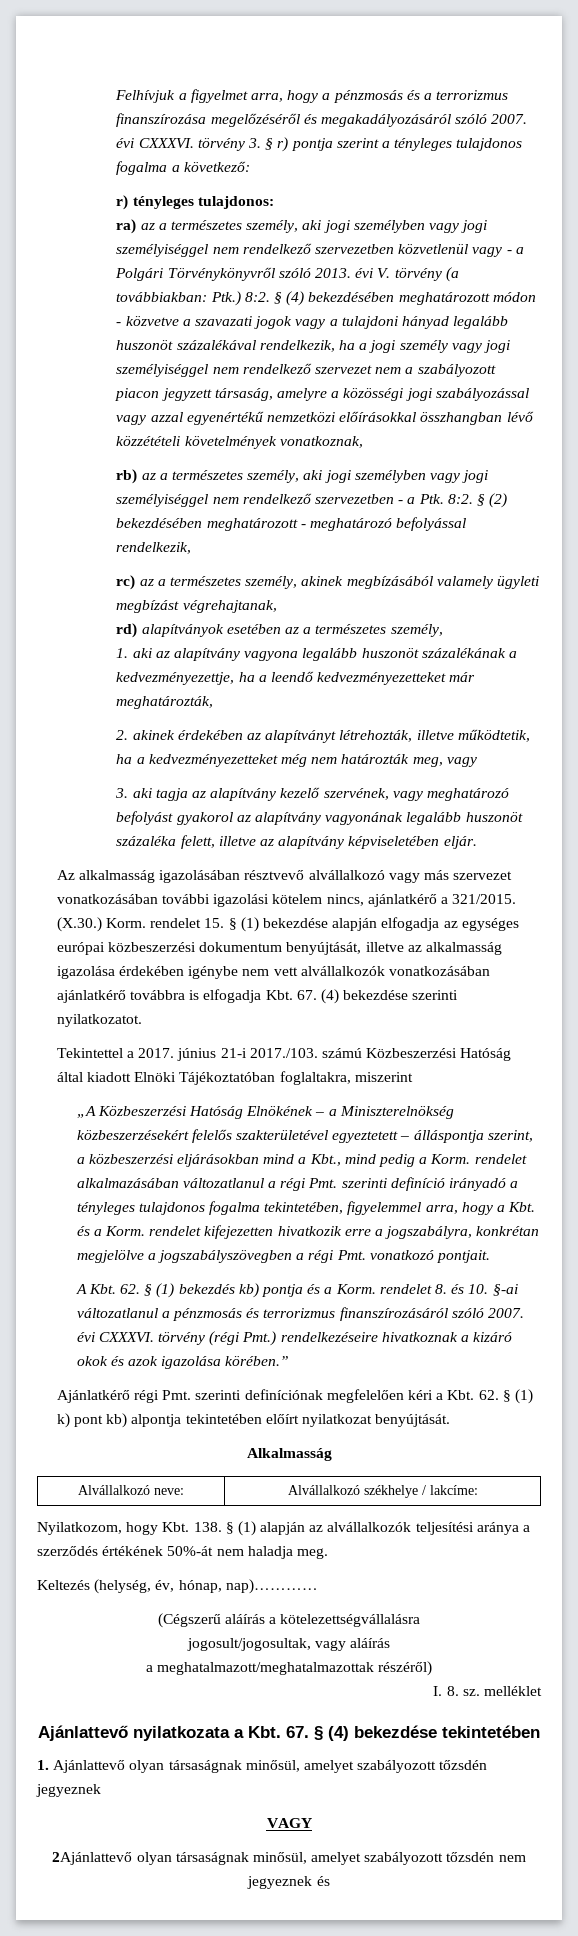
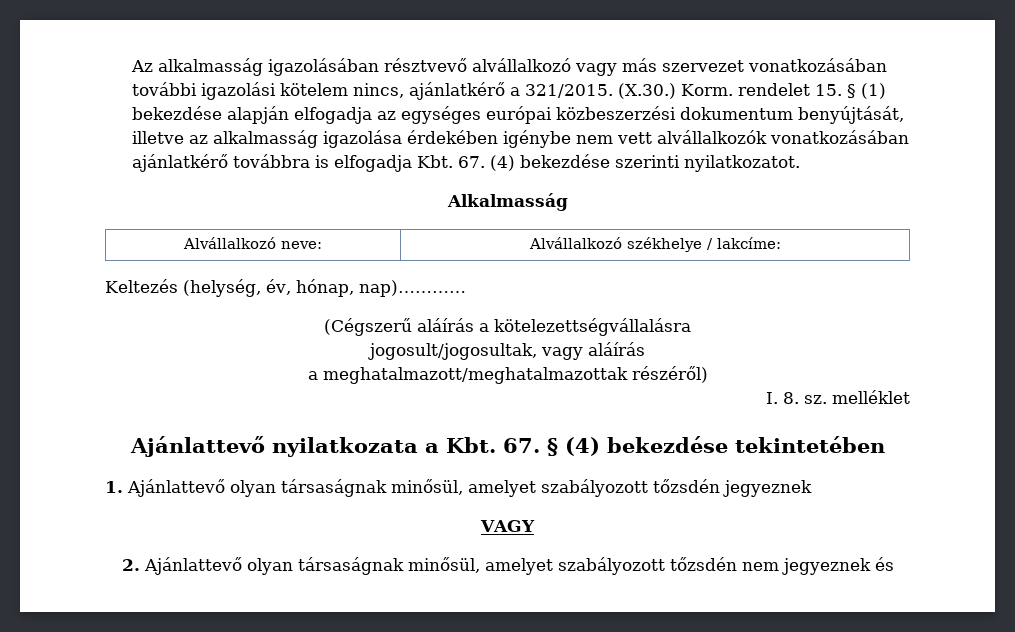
- Felhívjuk a figyelmet arra, hogy a pénzmosás és a terrorizmus finanszírozása megelőzéséről és megakadályozásáról szóló 2007. évi CXXXVI. törvény 3. § r) pontja szerint a tényleges tulajdonos fogalma a következő:
- r) tényleges tulajdonos:
- ra) az a természetes személy, aki jogi személyben vagy jogi személyiséggel nem rendelkező szervezetben közvetlenül vagy - a Polgári Törvénykönyvről szóló 2013. évi V. törvény (a továbbiakban: Ptk.) 8:2. § (4) bekezdésében meghatározott módon - közvetve a szavazati jogok vagy a tulajdoni hányad legalább huszonöt százalékával rendelkezik, ha a jogi személy vagy jogi személyiséggel nem rendelkező szervezet nem a szabályozott piacon jegyzett társaság, amelyre a közösségi jogi szabályozással vagy azzal egyenértékű nemzetközi előírásokkal összhangban lévő közzétételi követelmények vonatkoznak,
- rb) az a természetes személy, aki jogi személyben vagy jogi személyiséggel nem rendelkező szervezetben - a Ptk. 8:2. § (2) bekezdésében meghatározott - meghatározó befolyással rendelkezik,
- rc) az a természetes személy, akinek megbízásából valamely ügyleti megbízást végrehajtanak,
- rd) alapítványok esetében az a természetes személy,
- 1. aki az alapítvány vagyona legalább huszonöt százalékának a kedvezményezettje, ha a leendő kedvezményezetteket már meghatározták,
- 2. akinek érdekében az alapítványt létrehozták, illetve működtetik, ha a kedvezményezetteket még nem határozták meg, vagy
- 3. aki tagja az alapítvány kezelő szervének, vagy meghatározó befolyást gyakorol az alapítvány vagyonának legalább huszonöt százaléka felett, illetve az alapítvány képviseletében eljár.
- Tekintettel a 2017. június 21-i 2017./103. számú Közbeszerzési Hatóság által kiadott Elnöki Tájékoztatóban foglaltakra, miszerint
- „A Közbeszerzési Hatóság Elnökének – a Miniszterelnökség közbeszerzésekért felelős szakterületével egyeztetett – álláspontja szerint, a közbeszerzési eljárásokban mind a Kbt., mind pedig a Korm. rendelet alkalmazásában változatlanul a régi Pmt. szerinti definíció irányadó a tényleges tulajdonos fogalma tekintetében, figyelemmel arra, hogy a Kbt. és a Korm. rendelet kifejezetten hivatkozik erre a jogszabályra, konkrétan megjelölve a jogszabályszövegben a régi Pmt. vonatkozó pontjait.
- A Kbt. 62. § (1) bekezdés kb) pontja és a Korm. rendelet 8. és 10. §-ai változatlanul a pénzmosás és terrorizmus finanszírozásáról szóló 2007. évi CXXXVI. törvény (régi Pmt.) rendelkezéseire hivatkoznak a kizáró okok és azok igazolása körében.”
- Ajánlatkérő régi Pmt. szerinti definíciónak megfelelően kéri a Kbt. 62. § (1) k) pont kb) alpontja tekintetében előírt nyilatkozat benyújtását.
- Nyilatkozom, hogy Kbt. 138. § (1) alapján az alvállalkozók teljesítési aránya a szerződés értékének 50%-át nem haladja meg.
- 2Ajánlattevő olyan társaságnak minősül, amelyet szabályozott tőzsdén nem jegyeznek és
+ 2. Ajánlattevő olyan társaságnak minősül, amelyet szabályozott tőzsdén nem jegyeznek és

